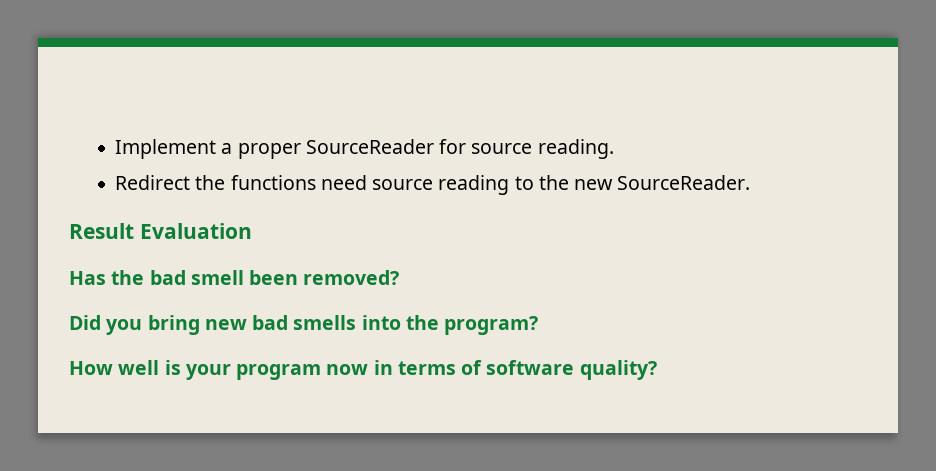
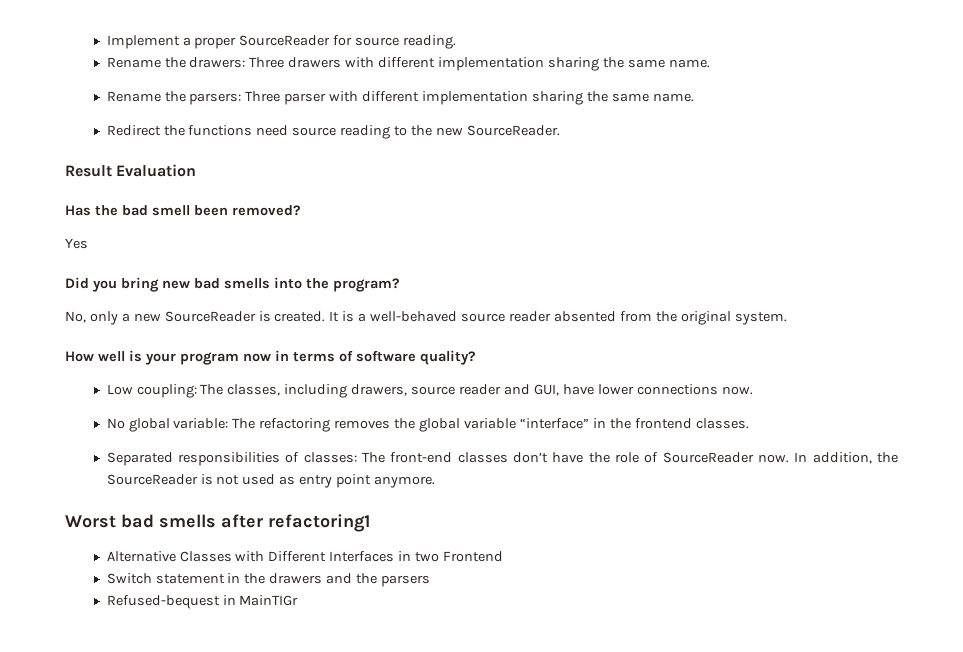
+ Rename the drawers: Three drawers with different implementation sharing the same name.
+ Rename the parsers: Three parser with different implementation sharing the same name.
+ Yes
+ No, only a new SourceReader is created. It is a well-behaved source reader absented from the original system.
+ Low coupling: The classes, including drawers, source reader and GUI, have lower connections now.
+ No global variable: The refactoring removes the global variable “interface” in the frontend classes.
+ Separated responsibilities of classes: The front-end classes don’t have the role of SourceReader now. In addition, the SourceReader is not used as entry point anymore.
+ Worst bad smells after refactoring1
+ Alternative Classes with Different Interfaces in two Frontend
+ Switch statement in the drawers and the parsers
+ Refused-bequest in MainTIGr

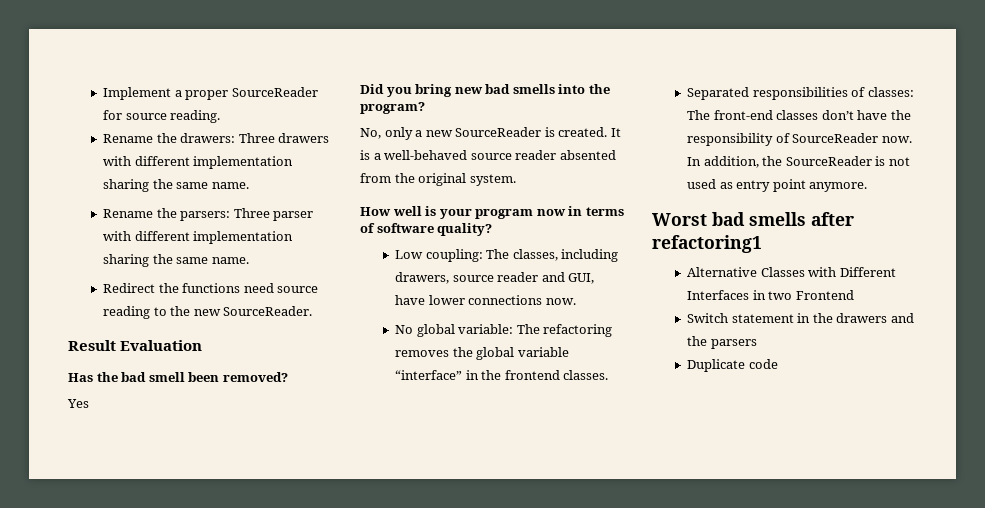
- Separated responsibilities of classes: The front-end classes don’t have the role of SourceReader now.
+ Separated responsibilities of classes: The front-end classes don’t have the responsibility of SourceReader now.
- Refused-bequest in MainTIGr
+ Duplicate code

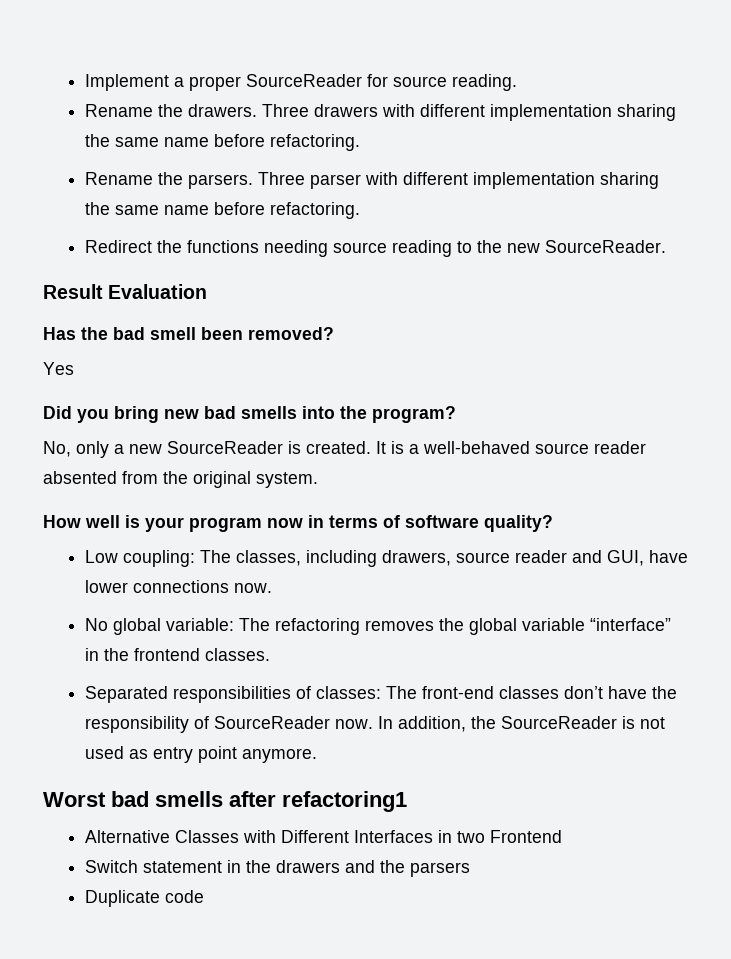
- Rename the drawers: Three drawers with different implementation sharing the same name.
- Rename the parsers: Three parser with different implementation sharing the same name.
+ Rename the drawers. Three drawers with different implementation sharing the same name before refactoring.
+ Rename the parsers. Three parser with different implementation sharing the same name before refactoring.
- Redirect the functions need source reading to the new SourceReader.
+ Redirect the functions needing source reading to the new SourceReader.

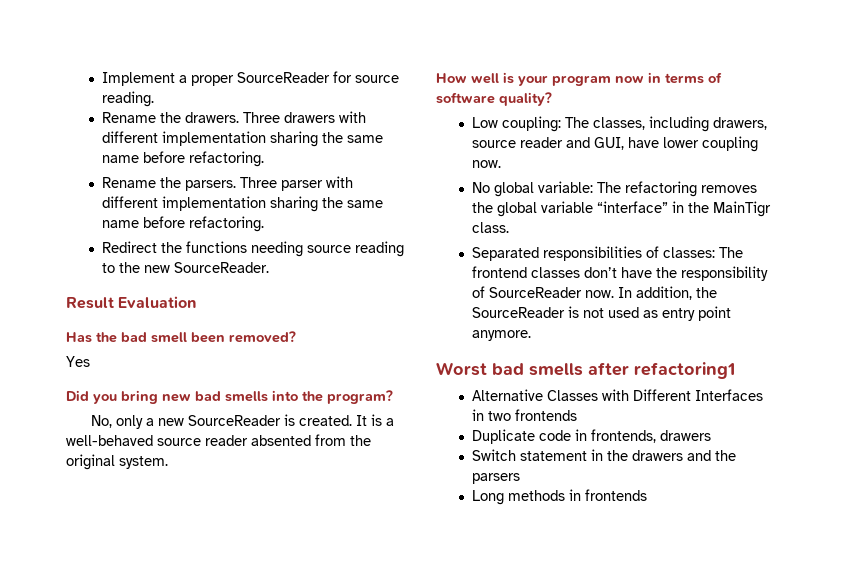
- Low coupling: The classes, including drawers, source reader and GUI, have lower connections now.
+ Low coupling: The classes, including drawers, source reader and GUI, have lower coupling now.
- No global variable: The refactoring removes the global variable “interface” in the frontend classes.
+ No global variable: The refactoring removes the global variable “interface” in the MainTigr class.
- Separated responsibilities of classes: The front-end classes don’t have the responsibility of SourceReader now.
+ Separated responsibilities of classes: The frontend classes don’t have the responsibility of SourceReader now.
- Alternative Classes with Different Interfaces in two Frontend
+ Alternative Classes with Different Interfaces in two frontends
+ Duplicate code in frontends, drawers
- Duplicate code
+ Long methods in frontends

